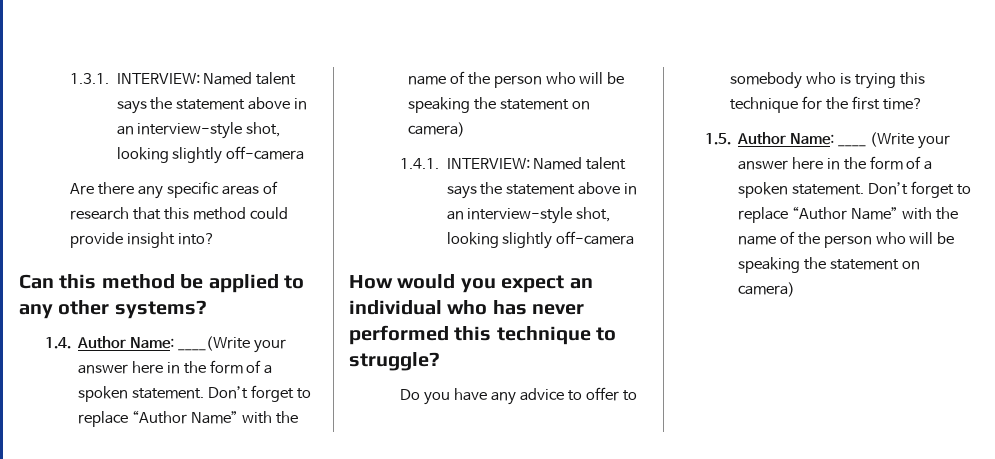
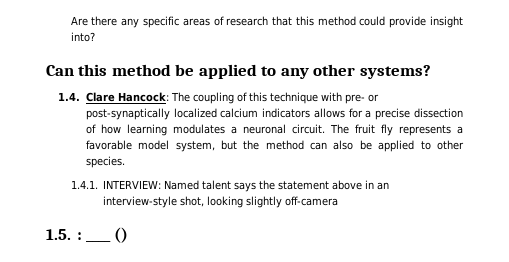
- 1.3.1. INTERVIEW: Named talent says the statement above in an interview-style shot, looking slightly off-camera
- 1.4. Author Name: ____(Write your answer here in the form of a spoken statement. Don’t forget to replace “Author Name” with the name of the person who will be speaking the statement on camera)
+ 1.4. Clare Hancock: The coupling of this technique with pre- or post-synaptically localized calcium indicators allows for a precise dissection of how learning modulates a neuronal circuit. The fruit fly represents a favorable model system, but the method can also be applied to other species.
- How would you expect an individual who has never performed this technique to struggle?
- Do you have any advice to offer to somebody who is trying this technique for the first time?
- 1.5. Author Name: ____ (Write your answer here in the form of a spoken statement. Don’t forget to replace “Author Name” with the name of the person who will be speaking the statement on camera)
+ 1.5. : ____ ()

